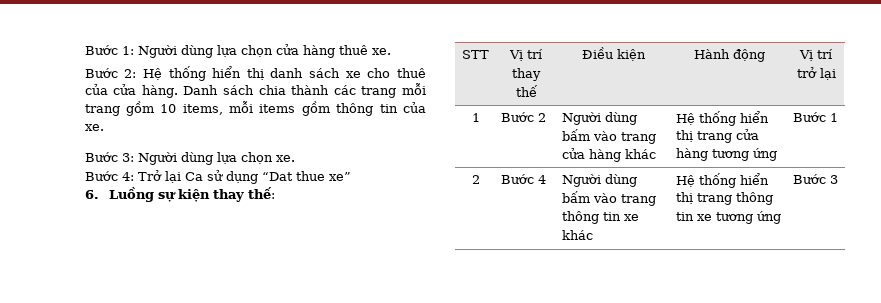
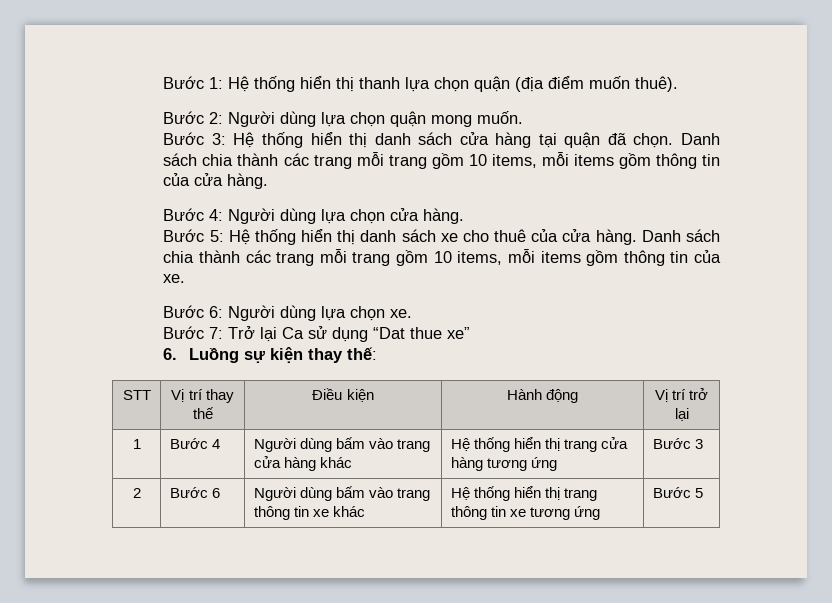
- Bước 1: Người dùng lựa chọn cửa hàng thuê xe.
- Bước 2: Hệ thống hiển thị danh sách xe cho thuê của cửa hàng.
+ Bước 1: Hệ thống hiển thị thanh lựa chọn quận (địa điểm muốn thuê).
+ Bước 2: Người dùng lựa chọn quận mong muốn.
+ Bước 3: Hệ thống hiển thị danh sách cửa hàng tại quận đã chọn. Danh sách chia thành các trang mỗi trang gồm 10 items, mỗi items gồm thông tin của cửa hàng.
+ Bước 4: Người dùng lựa chọn cửa hàng.
+ Bước 5: Hệ thống hiển thị danh sách xe cho thuê của cửa hàng.
- Bước 3: Người dùng lựa chọn xe.
+ Bước 6: Người dùng lựa chọn xe.
- Bước 4: Trở lại Ca sử dụng “Dat thue xe”
+ Bước 7: Trở lại Ca sử dụng “Dat thue xe”
- 1 | Bước 2 | Người dùng bấm vào trang cửa hàng khác | Hệ thống hiển thị trang cửa hàng tương ứng | Bước 1
+ 1 | Bước 4 | Người dùng bấm vào trang cửa hàng khác | Hệ thống hiển thị trang cửa hàng tương ứng | Bước 3
- 2 | Bước 4 | Người dùng bấm vào trang thông tin xe khác | Hệ thống hiển thị trang thông tin xe tương ứng | Bước 3
+ 2 | Bước 6 | Người dùng bấm vào trang thông tin xe khác | Hệ thống hiển thị trang thông tin xe tương ứng | Bước 5

